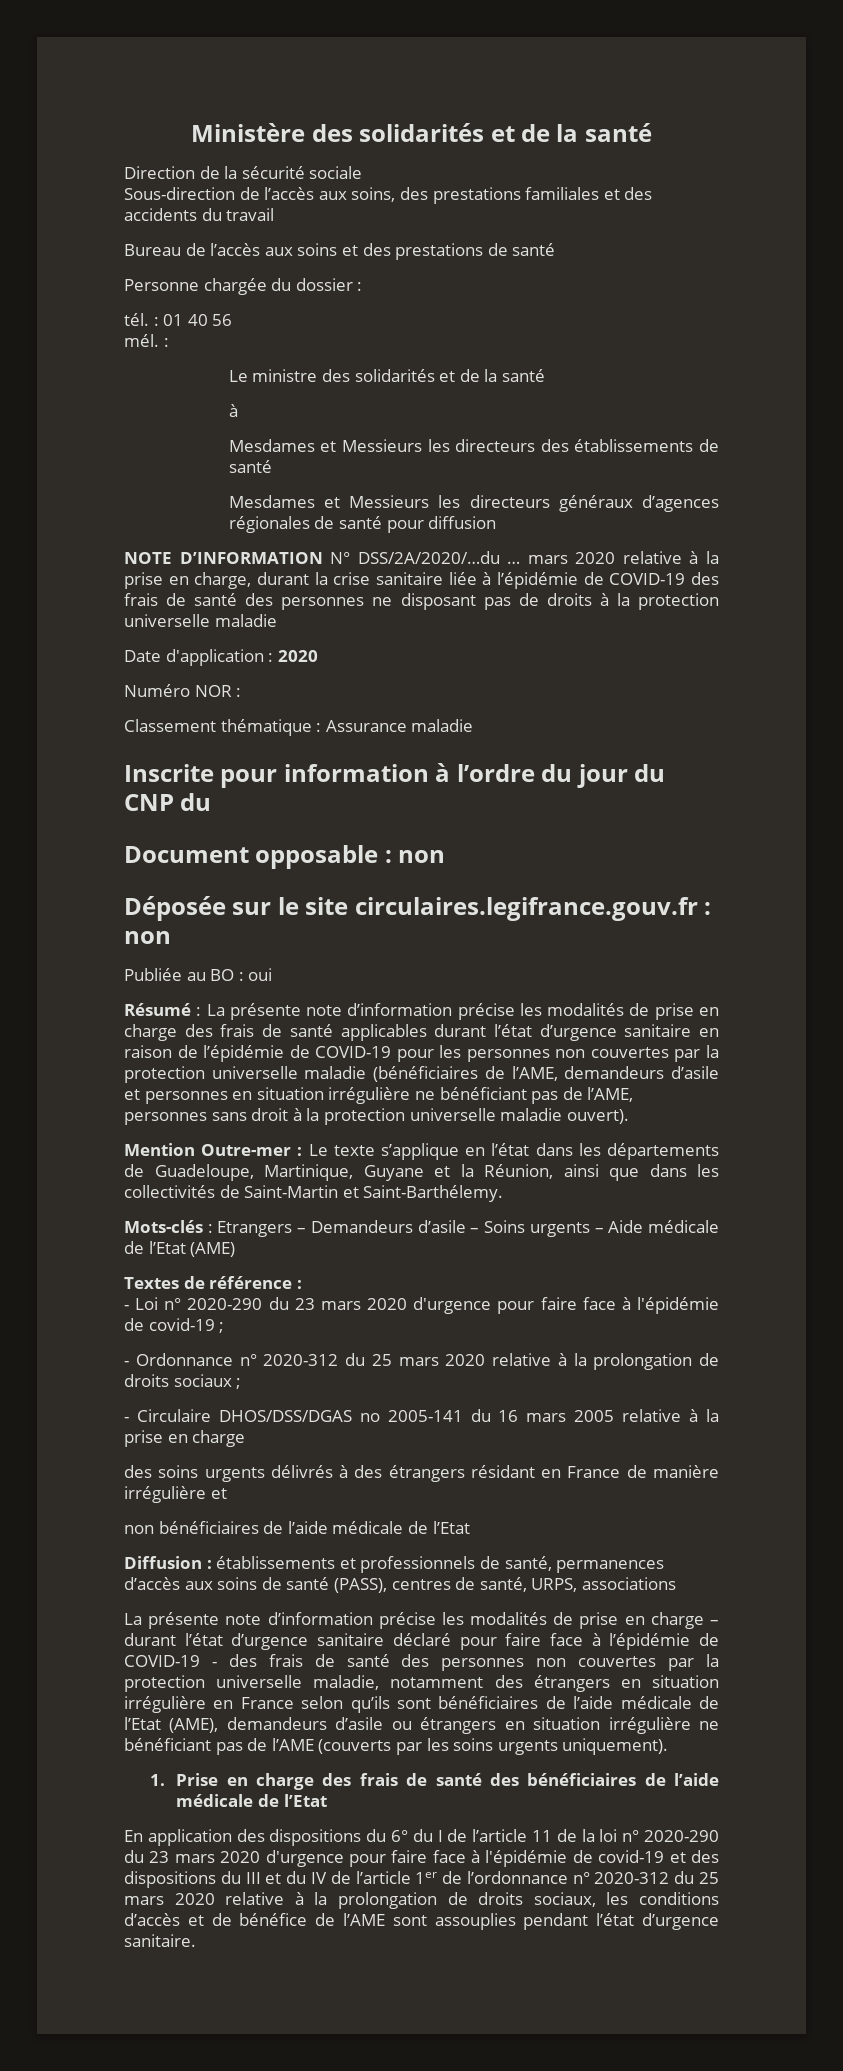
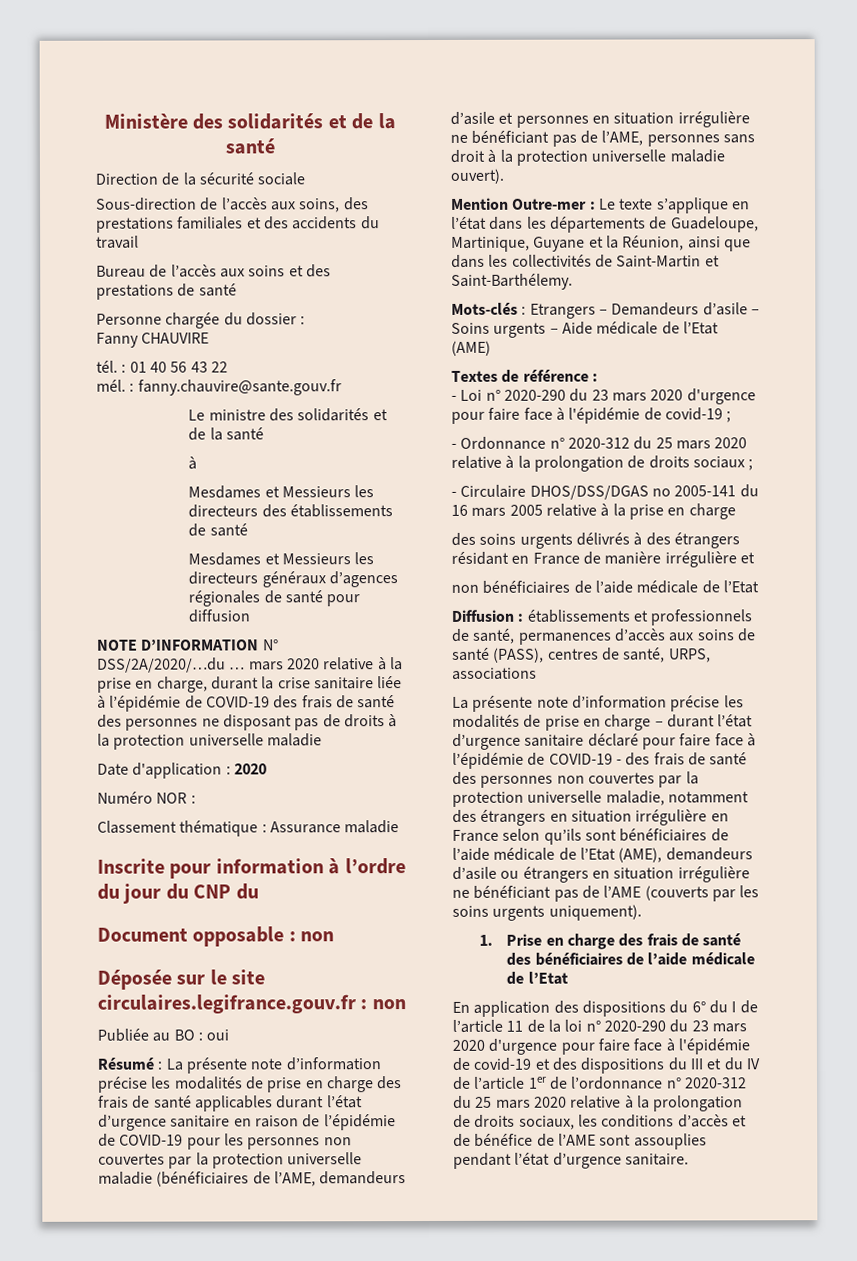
+ Fanny CHAUVIRE
- tél. : 01 40 56
+ tél. : 01 40 56 43 22
- mél. :
+ mél. : fanny.chauvire@sante.gouv.fr

